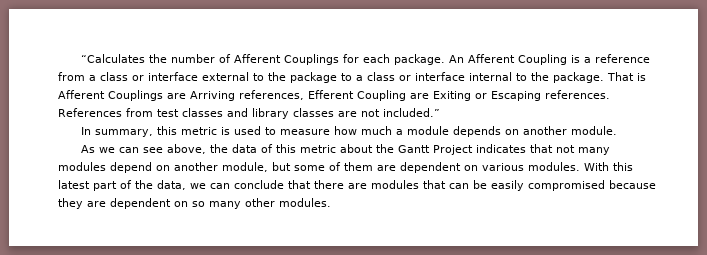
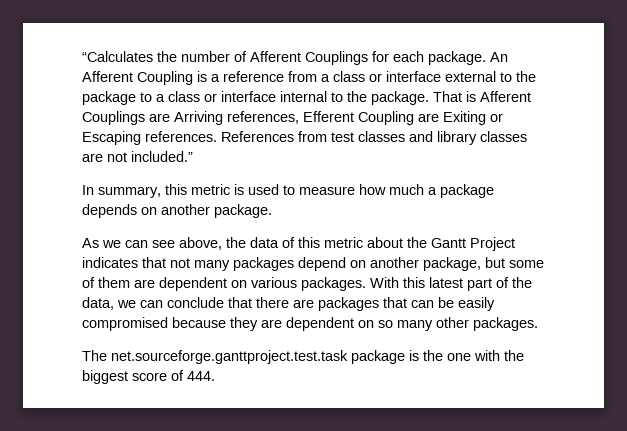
- In summary, this metric is used to measure how much a module depends on another module.
+ In summary, this metric is used to measure how much a package depends on another package.
- As we can see above, the data of this metric about the Gantt Project indicates that not many modules depend on another module, but some of them are dependent on various modules.
+ As we can see above, the data of this metric about the Gantt Project indicates that not many packages depend on another package, but some of them are dependent on various packages.
- With this latest part of the data, we can conclude that there are modules that can be easily compromised because they are dependent on so many other modules.
+ With this latest part of the data, we can conclude that there are packages that can be easily compromised because they are dependent on so many other packages.
+ The net.sourceforge.ganttproject.test.task package is the one with the biggest score of 444.

